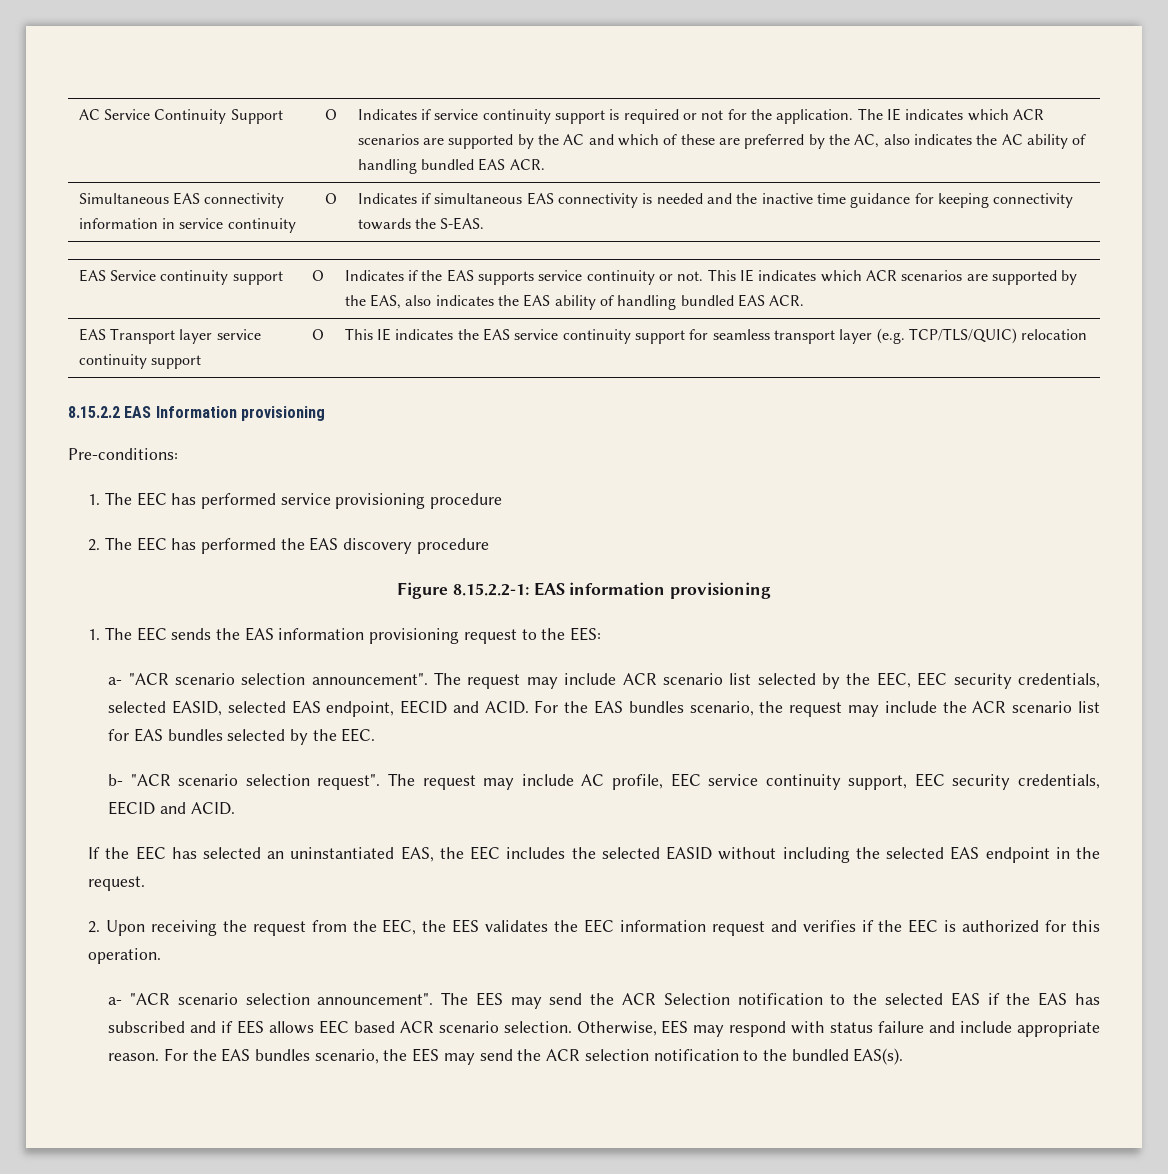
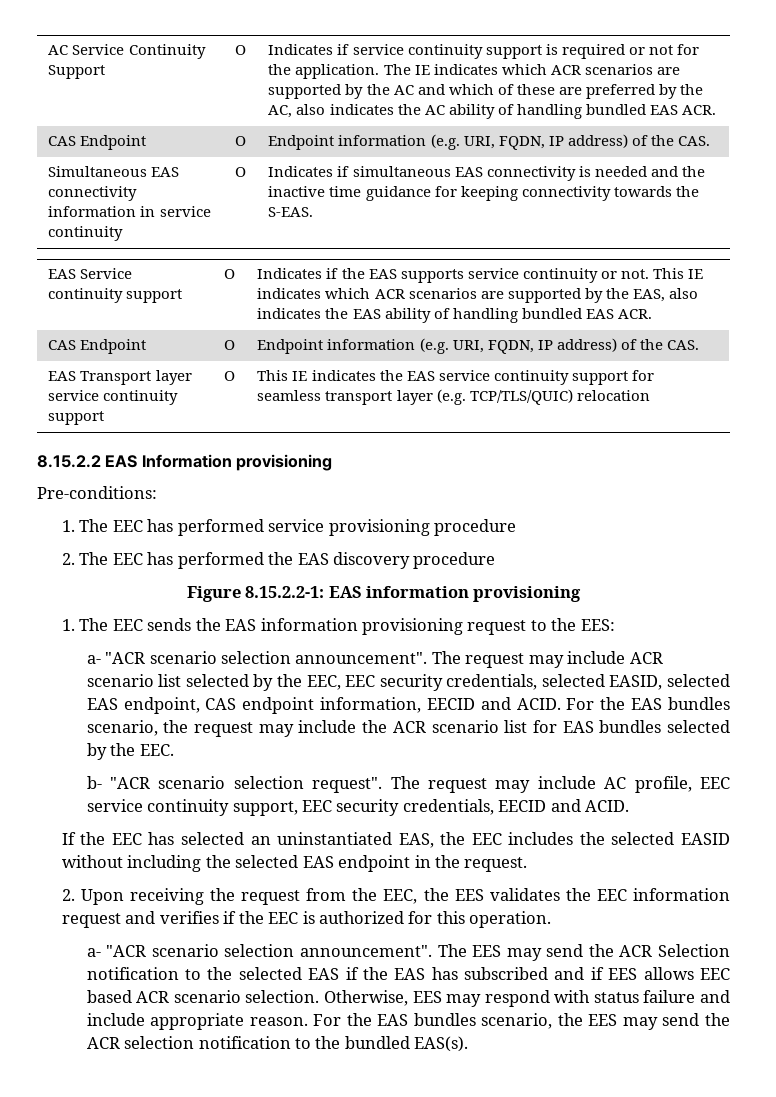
  The IE indicates which ACR scenarios are supported by the AC and which of these are preferred by the AC, also indicates the AC ability of handling bundled EAS ACR.
+ CAS Endpoint | O | Endpoint information (e.g. URI, FQDN, IP address) of the CAS.
  EAS Service continuity support | O | Indicates if the EAS supports service continuity or not. This IE indicates which ACR scenarios are supported by the EAS, also indicates the EAS ability of handling bundled EAS ACR.
+ CAS Endpoint | O | Endpoint information (e.g. URI, FQDN, IP address) of the CAS.
- The request may include ACR scenario list selected by the EEC, EEC security credentials, selected EASID, selected EAS endpoint, EECID and ACID.
+ The request may include ACR scenario list selected by the EEC, EEC security credentials, selected EASID, selected EAS endpoint, CAS endpoint information, EECID and ACID.

